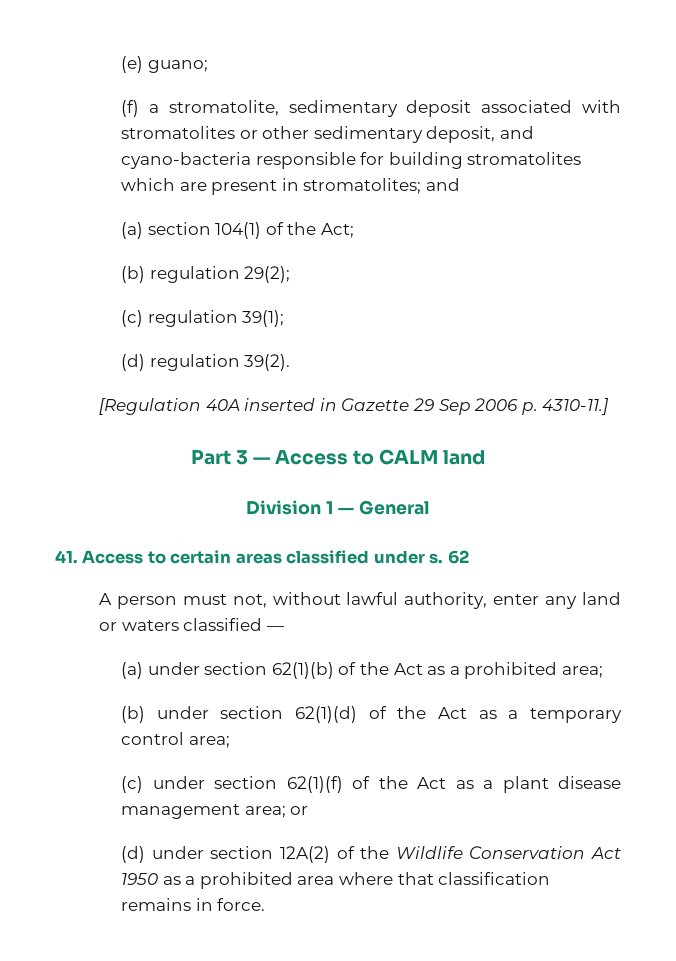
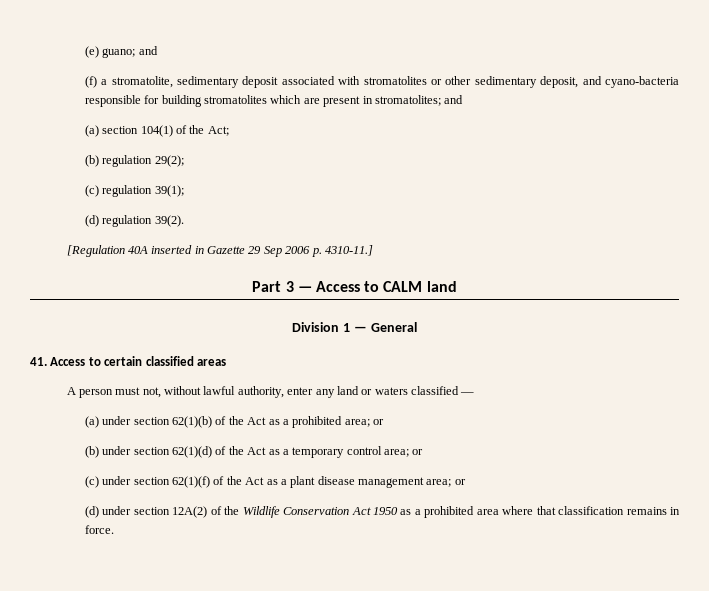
- (e) guano;
+ (e) guano; and
- 41. Access to certain areas classified under s. 62
+ 41. Access to certain classified areas
- (a) under section 62(1)(b) of the Act as a prohibited area;
+ (a) under section 62(1)(b) of the Act as a prohibited area; or
- (b) under section 62(1)(d) of the Act as a temporary control area;
+ (b) under section 62(1)(d) of the Act as a temporary control area; or

